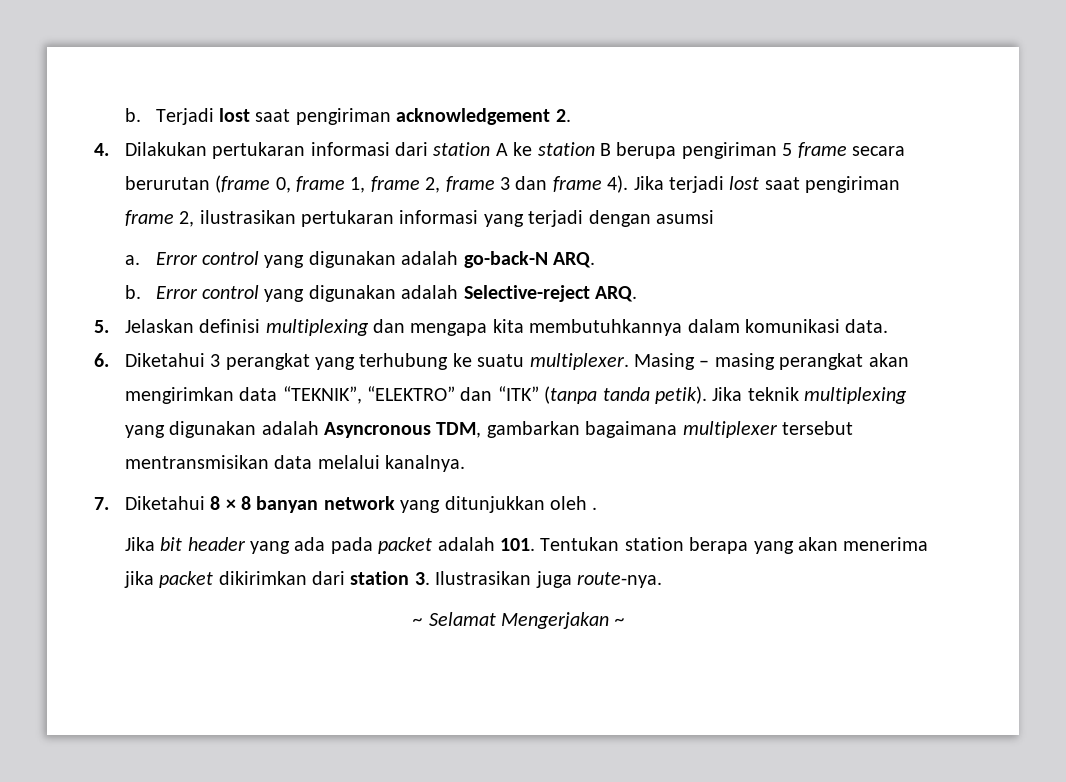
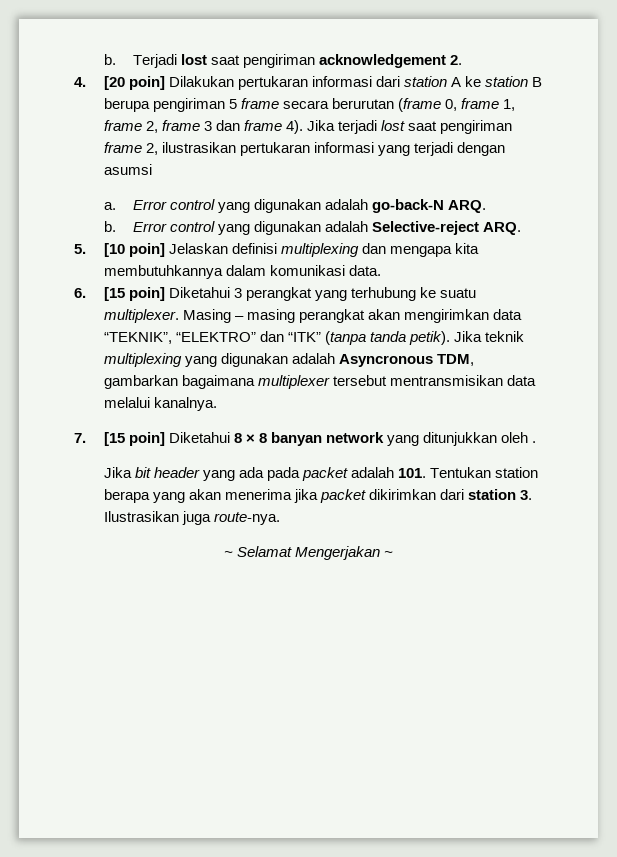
- 4. Dilakukan pertukaran informasi dari station A ke station B berupa pengiriman 5 frame secara berurutan (frame 0, frame 1, frame 2, frame 3 dan frame 4).
+ 4. [20 poin] Dilakukan pertukaran informasi dari station A ke station B berupa pengiriman 5 frame secara berurutan (frame 0, frame 1, frame 2, frame 3 dan frame 4).
- 5. Jelaskan definisi multiplexing dan mengapa kita membutuhkannya dalam komunikasi data.
+ 5. [10 poin] Jelaskan definisi multiplexing dan mengapa kita membutuhkannya dalam komunikasi data.
- 6. Diketahui 3 perangkat yang terhubung ke suatu multiplexer.
+ 6. [15 poin] Diketahui 3 perangkat yang terhubung ke suatu multiplexer.
- 7. Diketahui 8 × 8 banyan network yang ditunjukkan oleh .
+ 7. [15 poin] Diketahui 8 × 8 banyan network yang ditunjukkan oleh .

